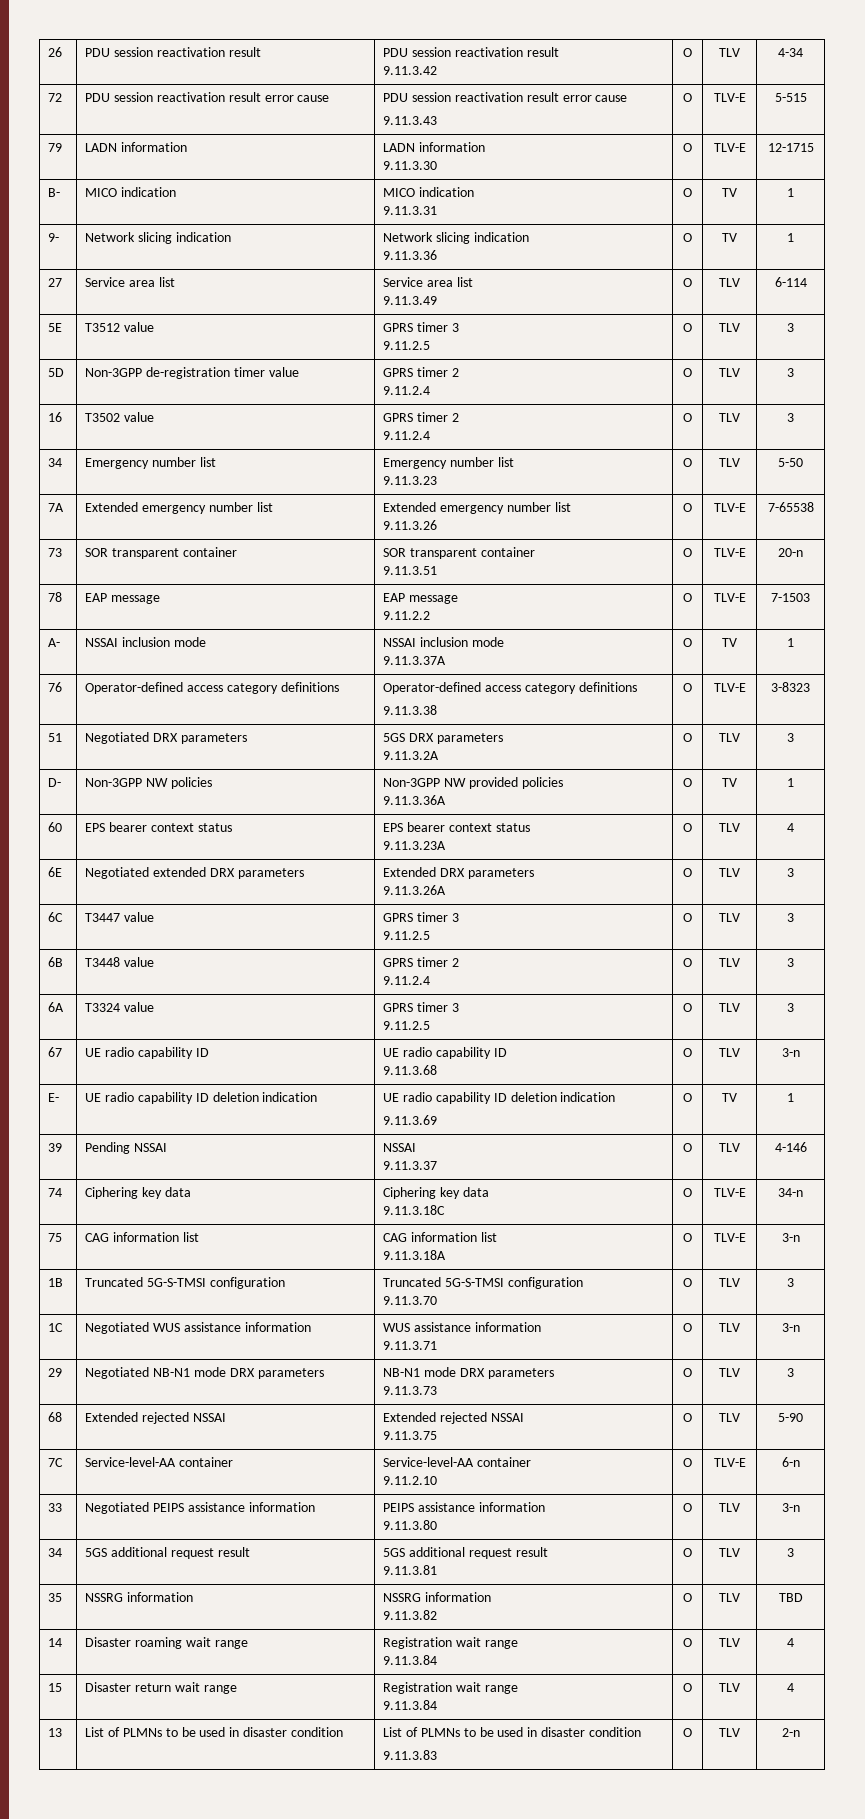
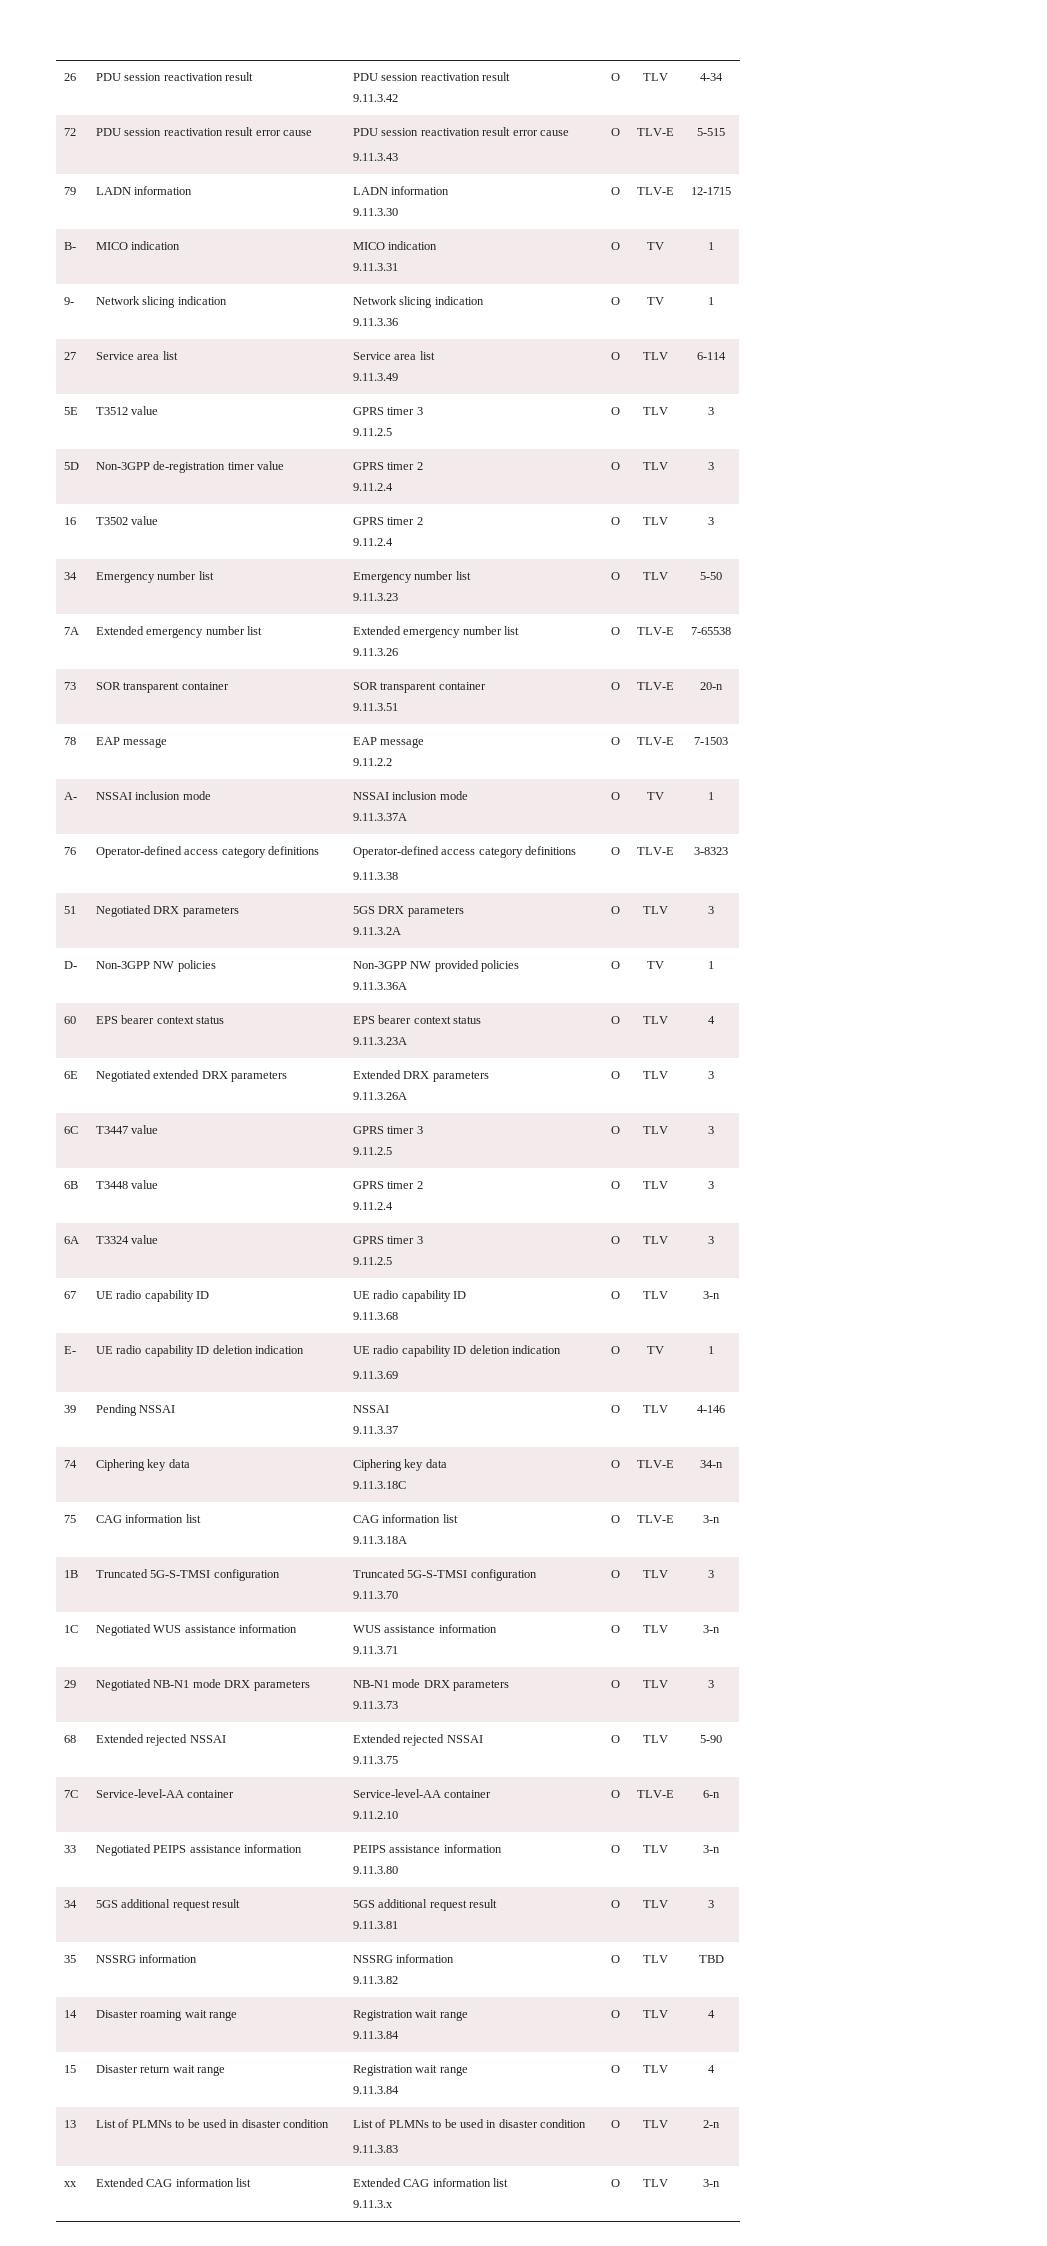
+ xx | Extended CAG information list | Extended CAG information list
+ 9.11.3.x | O | TLV | 3-n

